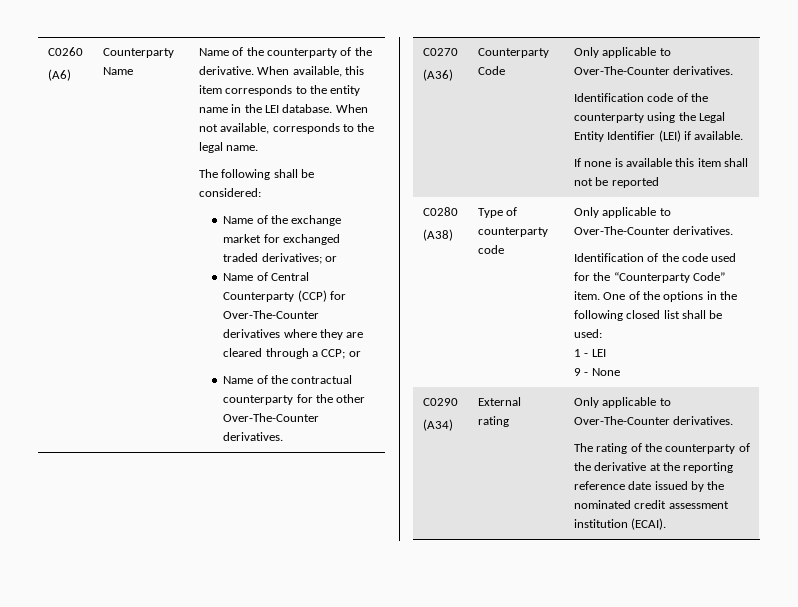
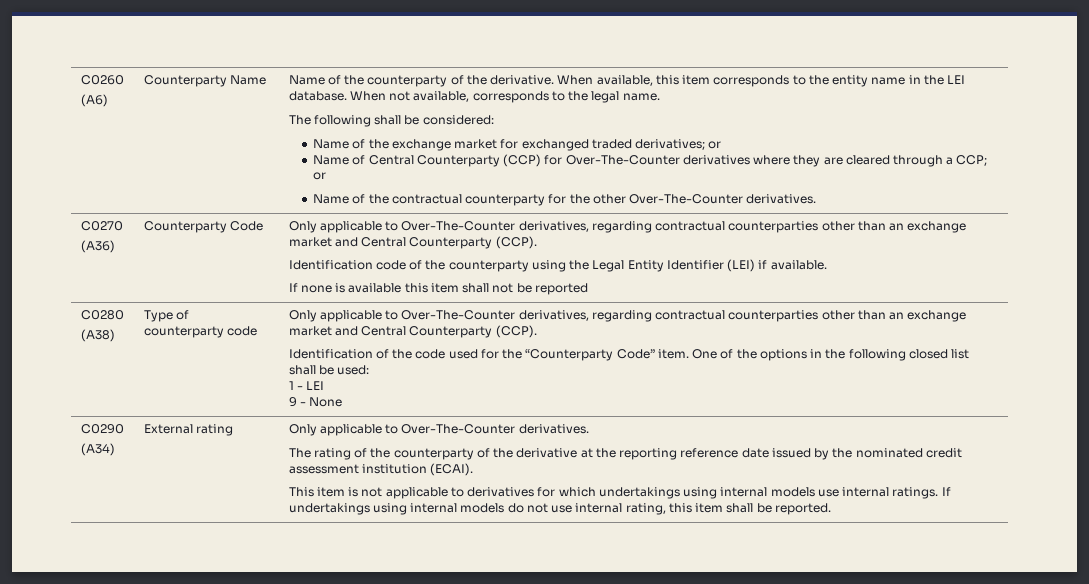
- Counterparty Code | Only applicable to Over-The-Counter derivatives.
+ Counterparty Code | Only applicable to Over-The-Counter derivatives, regarding contractual counterparties other than an exchange market and Central Counterparty (CCP).
- Type of counterparty code | Only applicable to Over-The-Counter derivatives.
+ Type of counterparty code | Only applicable to Over-The-Counter derivatives, regarding contractual counterparties other than an exchange market and Central Counterparty (CCP).
+ This item is not applicable to derivatives for which undertakings using internal models use internal ratings. If undertakings using internal models do not use internal rating, this item shall be reported.

